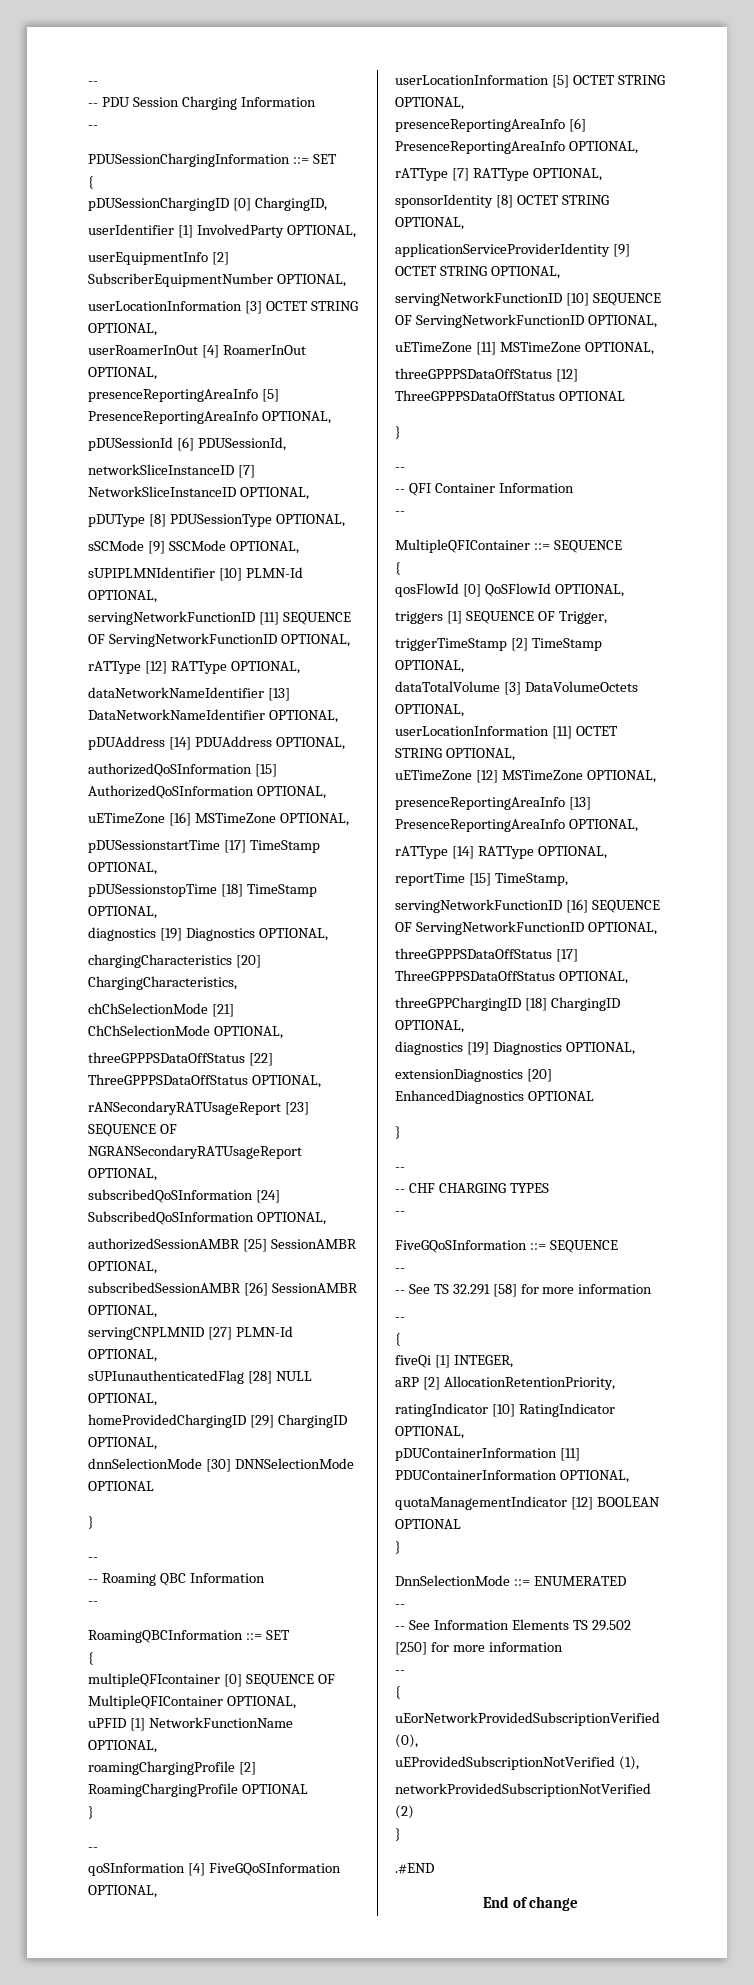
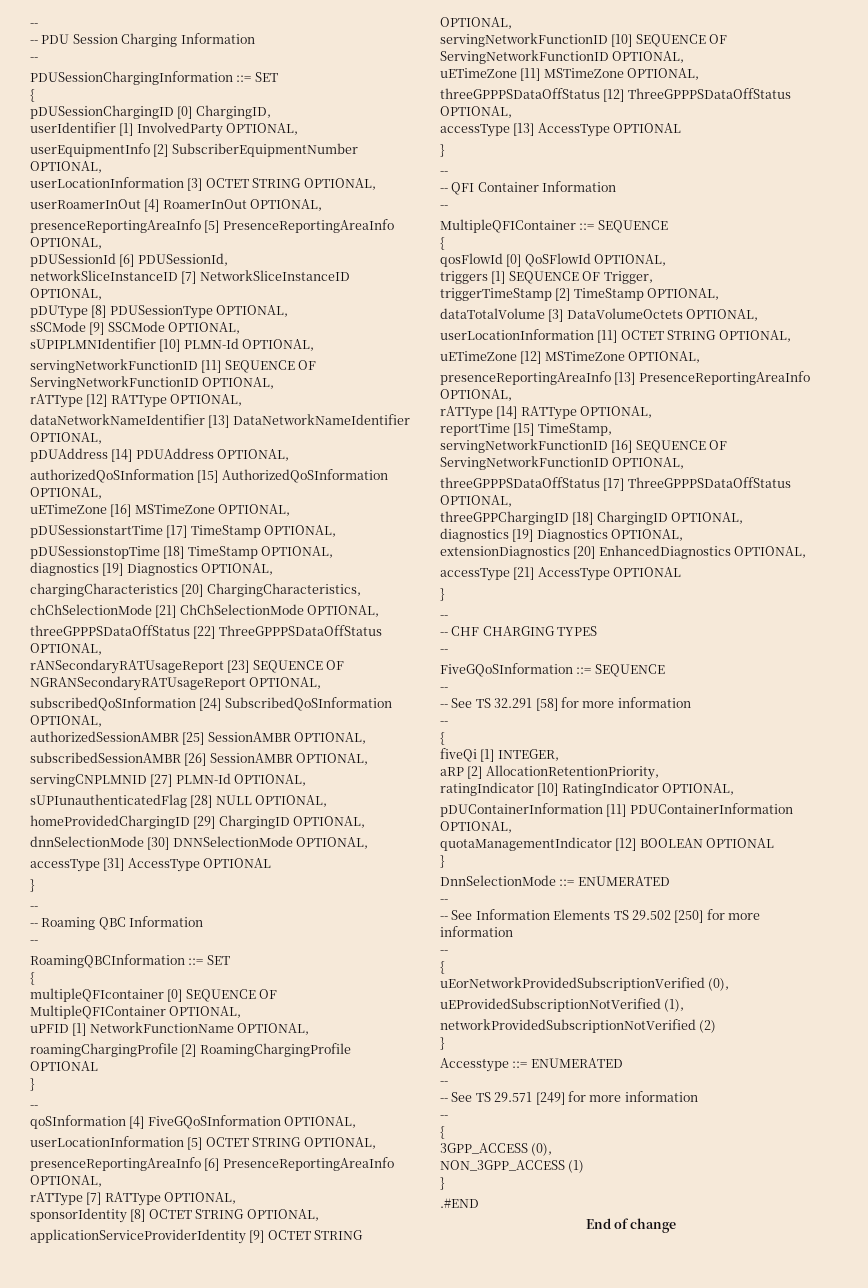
- dnnSelectionMode [30] DNNSelectionMode OPTIONAL
+ dnnSelectionMode [30] DNNSelectionMode OPTIONAL,
+ accessType [31] AccessType OPTIONAL
- threeGPPPSDataOffStatus [12] ThreeGPPPSDataOffStatus OPTIONAL
+ threeGPPPSDataOffStatus [12] ThreeGPPPSDataOffStatus OPTIONAL,
+ accessType [13] AccessType OPTIONAL
- extensionDiagnostics [20] EnhancedDiagnostics OPTIONAL
+ extensionDiagnostics [20] EnhancedDiagnostics OPTIONAL,
+ accessType [21] AccessType OPTIONAL
+ Accesstype ::= ENUMERATED
+ --
+ -- See TS 29.571 [249] for more information
+ --
+ {
+ 3GPP_ACCESS (0),
+ NON_3GPP_ACCESS (1)
+ }

